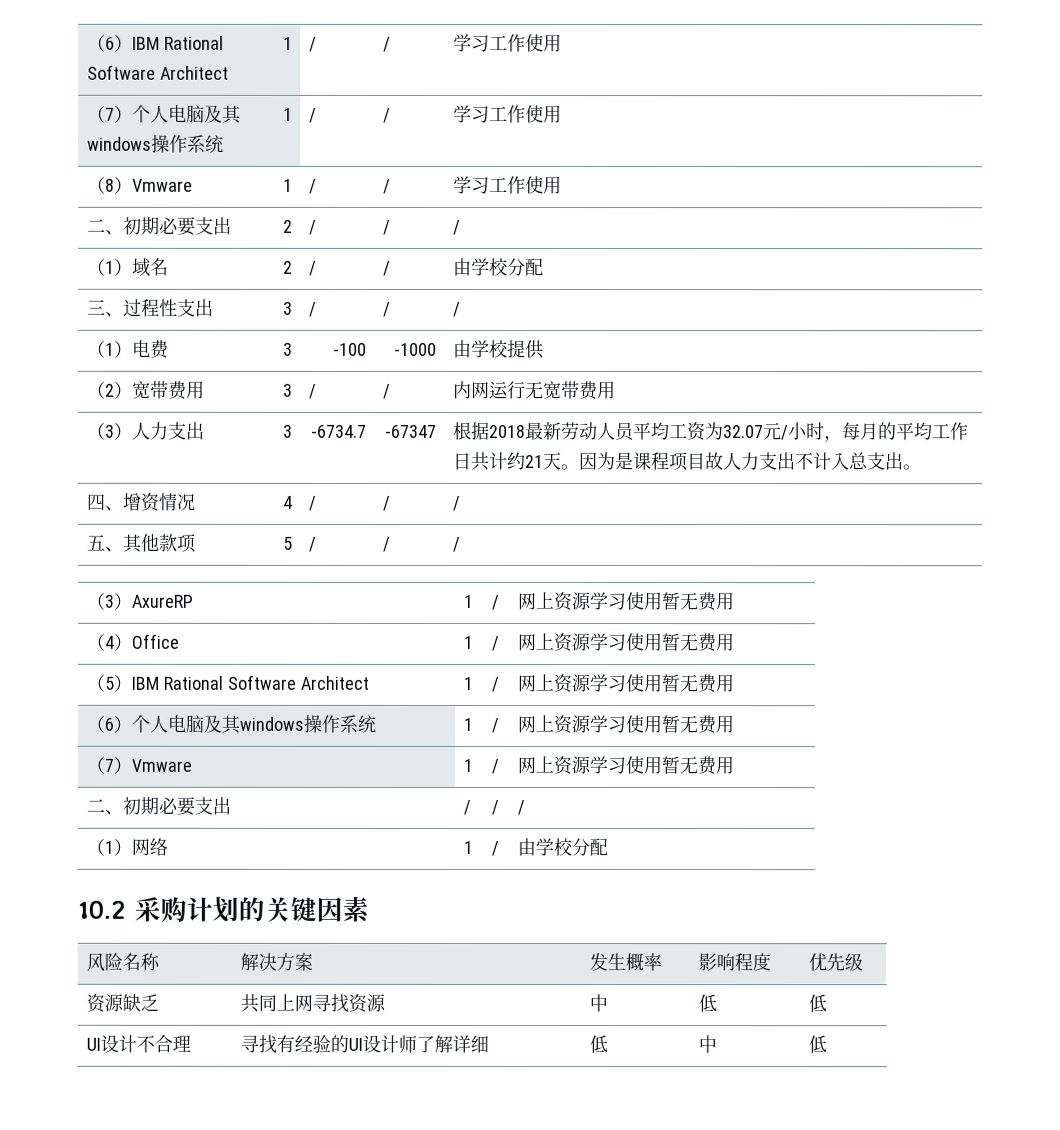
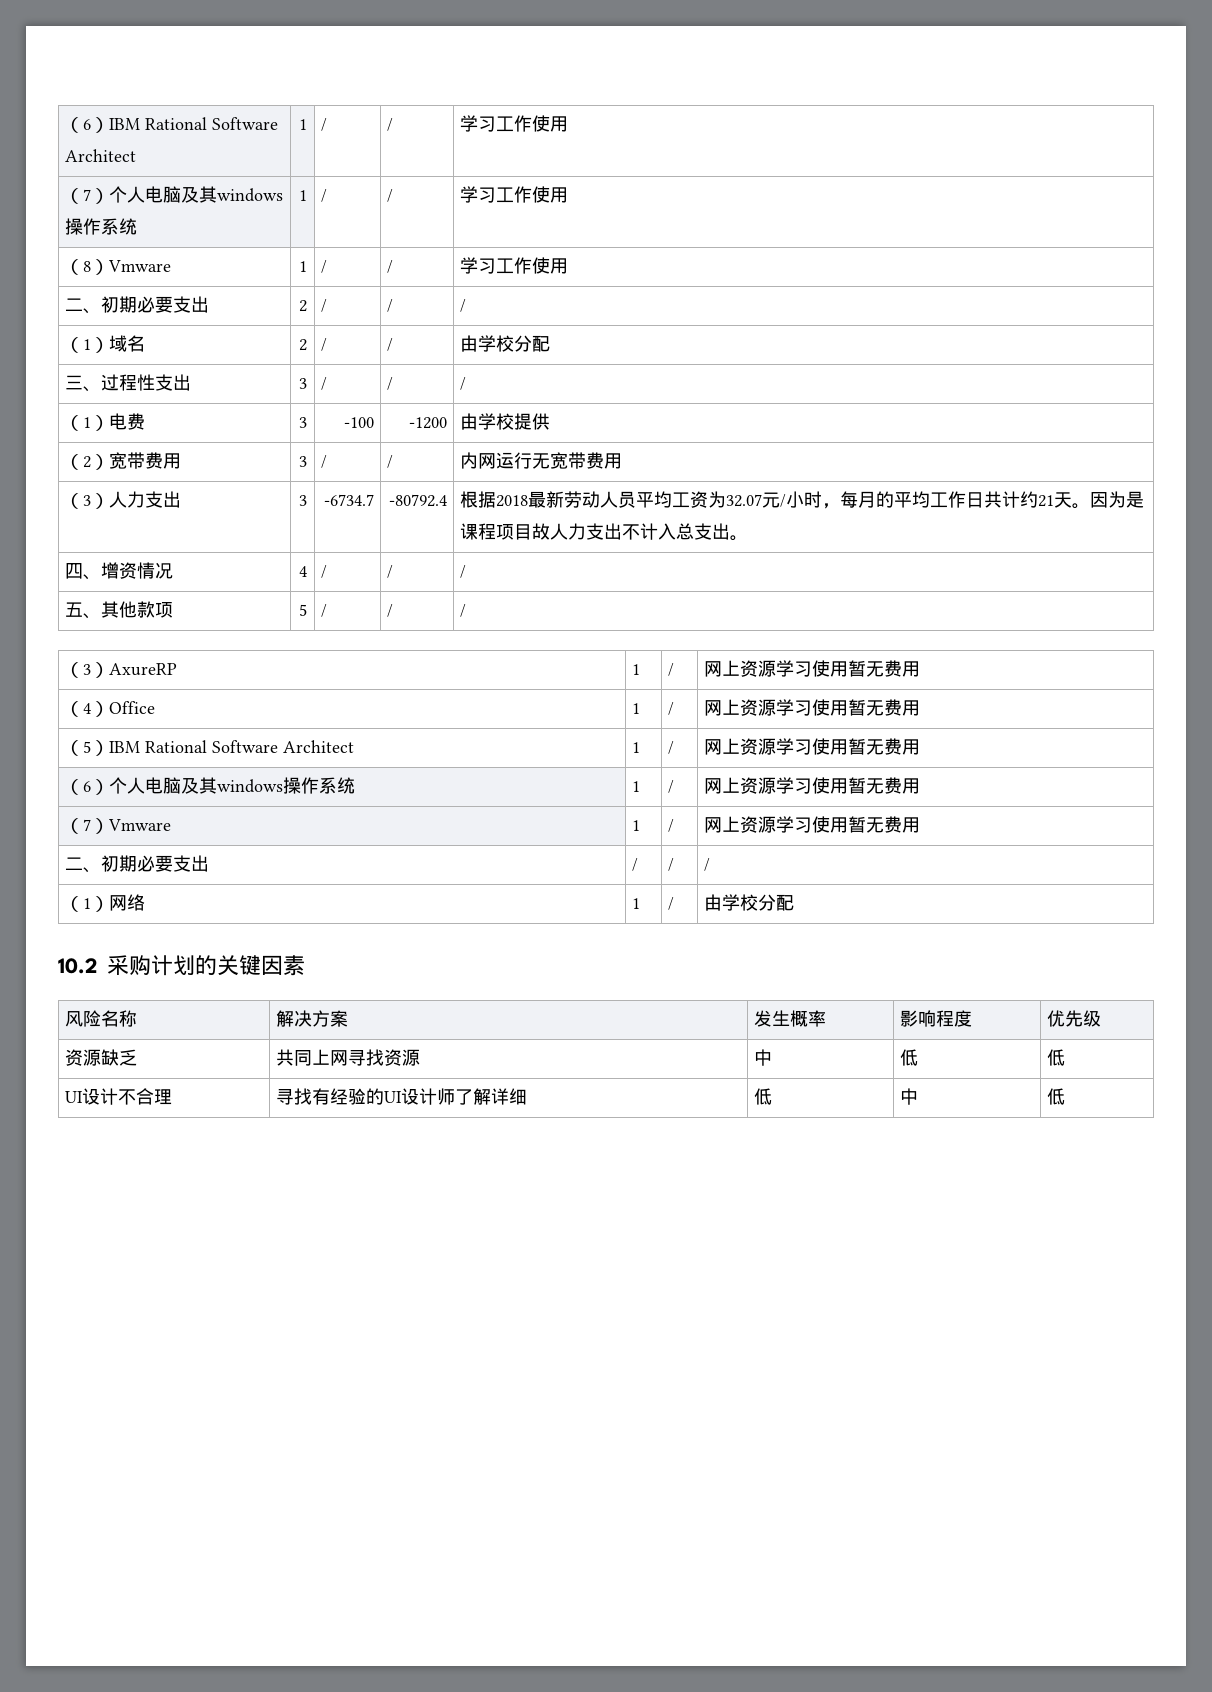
- （1）电费 | 3 | -100 | -1000 | 由学校提供
+ （1）电费 | 3 | -100 | -1200 | 由学校提供
- （3）人力支出 | 3 | -6734.7 | -67347 | 根据2018最新劳动人员平均工资为32.07元/小时，每月的平均工作日共计约21天。因为是课程项目故人力支出不计入总支出。
+ （3）人力支出 | 3 | -6734.7 | -80792.4 | 根据2018最新劳动人员平均工资为32.07元/小时，每月的平均工作日共计约21天。因为是课程项目故人力支出不计入总支出。

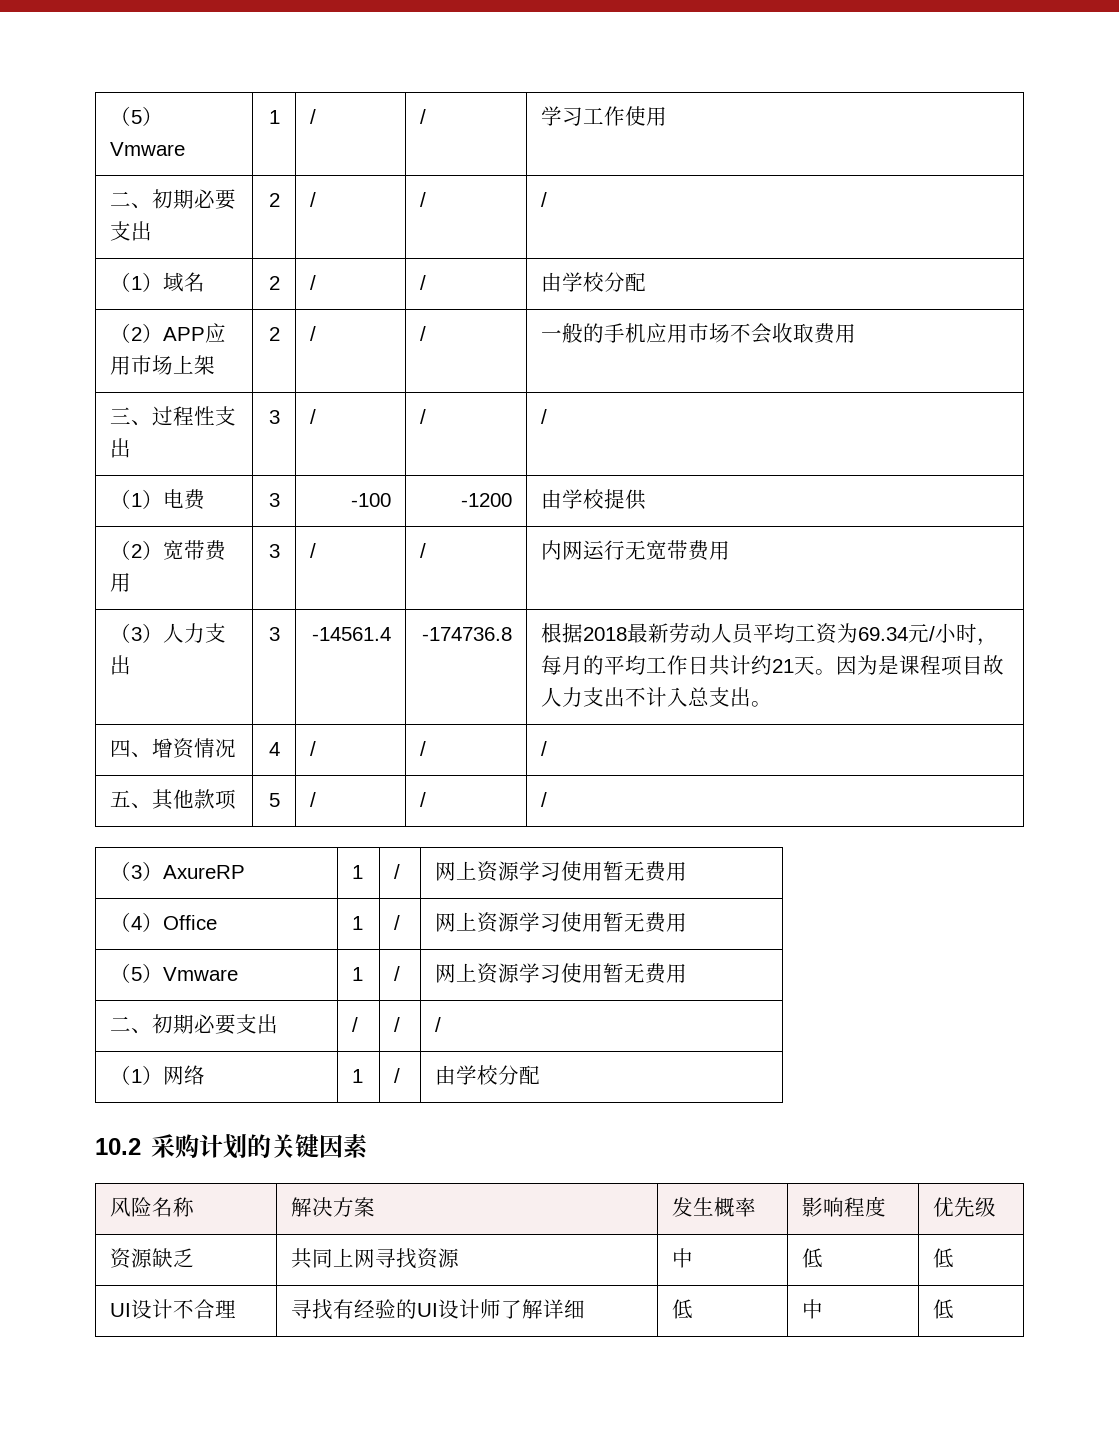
- （6）IBM Rational Software Architect | 1 | / | / | 学习工作使用
- （7）个人电脑及其windows操作系统 | 1 | / | / | 学习工作使用
- （8）Vmware | 1 | / | / | 学习工作使用
+ （5）Vmware | 1 | / | / | 学习工作使用
+ （2）APP应用市场上架 | 2 | / | / | 一般的手机应用市场不会收取费用
- （3）人力支出 | 3 | -6734.7 | -80792.4 | 根据2018最新劳动人员平均工资为32.07元/小时，每月的平均工作日共计约21天。因为是课程项目故人力支出不计入总支出。
+ （3）人力支出 | 3 | -14561.4 | -174736.8 | 根据2018最新劳动人员平均工资为69.34元/小时，每月的平均工作日共计约21天。因为是课程项目故人力支出不计入总支出。
- （5）IBM Rational Software Architect | 1 | / | 网上资源学习使用暂无费用
- （6）个人电脑及其windows操作系统 | 1 | / | 网上资源学习使用暂无费用
- （7）Vmware | 1 | / | 网上资源学习使用暂无费用
+ （5）Vmware | 1 | / | 网上资源学习使用暂无费用

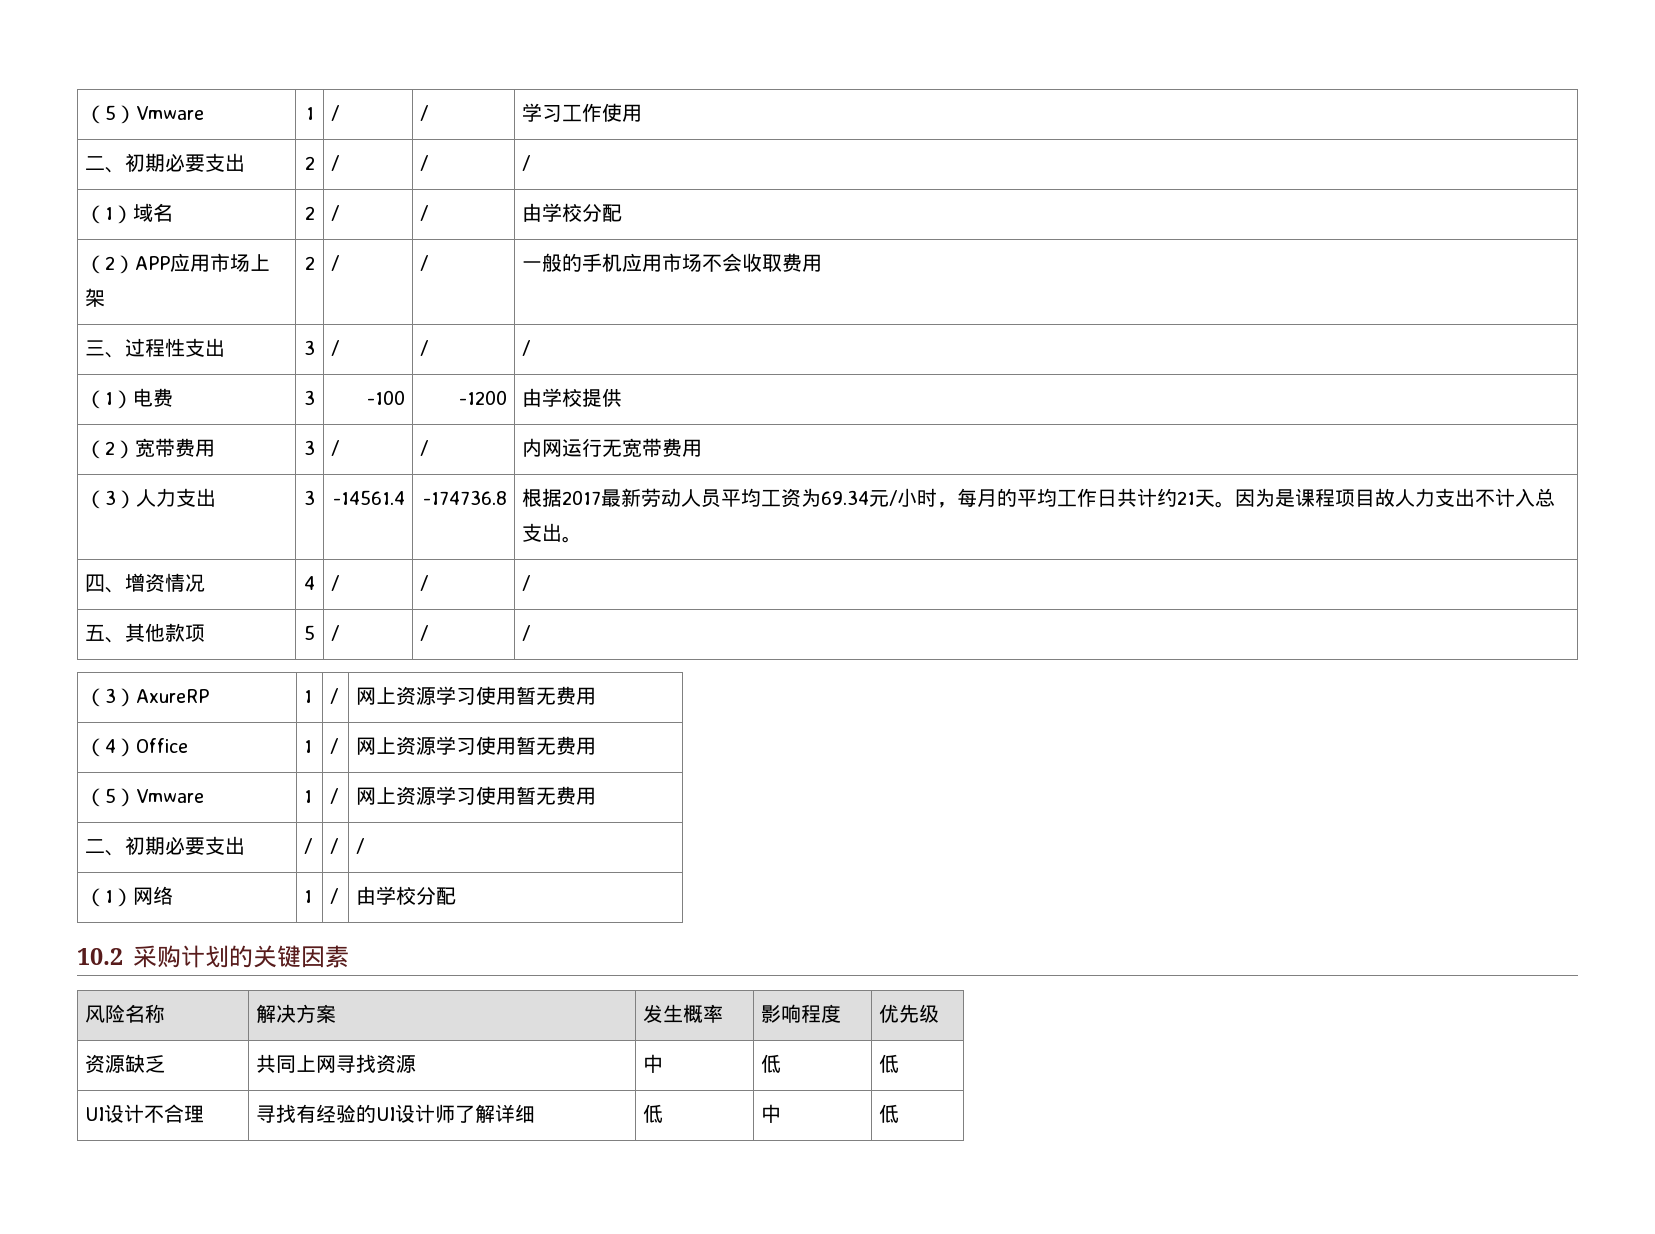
- （3）人力支出 | 3 | -14561.4 | -174736.8 | 根据2018最新劳动人员平均工资为69.34元/小时，每月的平均工作日共计约21天。因为是课程项目故人力支出不计入总支出。
+ （3）人力支出 | 3 | -14561.4 | -174736.8 | 根据2017最新劳动人员平均工资为69.34元/小时，每月的平均工作日共计约21天。因为是课程项目故人力支出不计入总支出。

